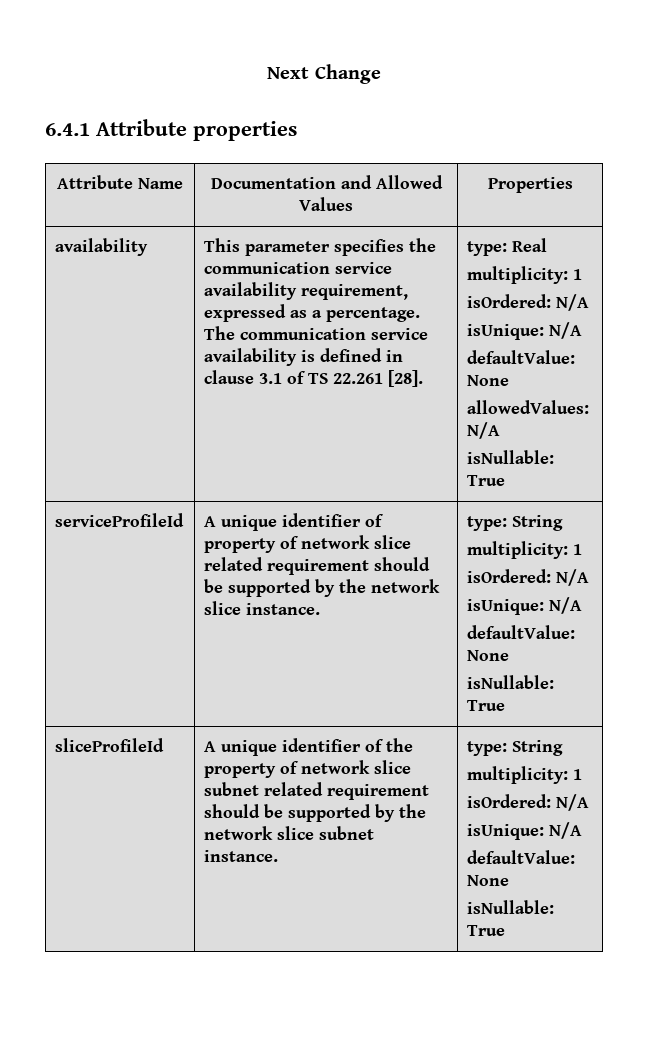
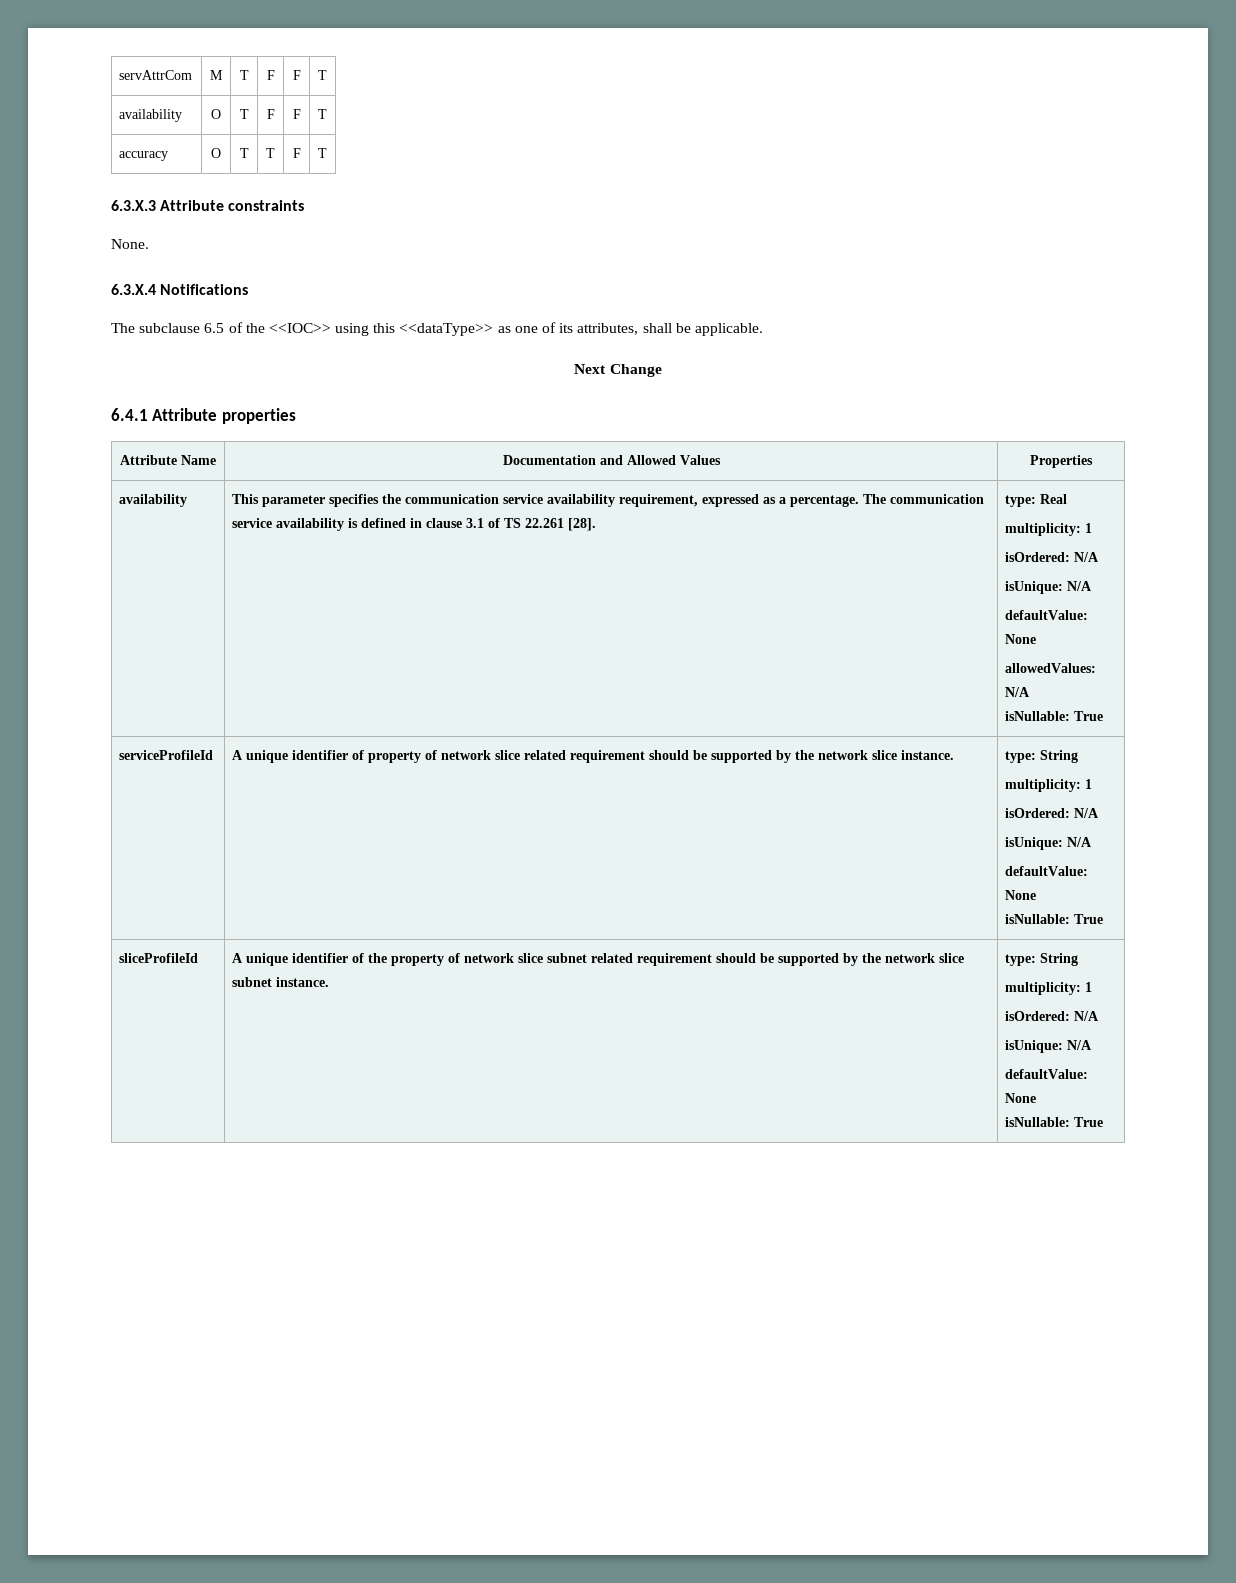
+ servAttrCom | M | T | F | F | T
+ availability | O | T | F | F | T
+ accuracy | O | T | T | F | T
+ 6.3.X.3 Attribute constraints
+ None.
+ 6.3.X.4 Notifications
+ The subclause 6.5 of the <<IOC>> using this <<dataType>> as one of its attributes, shall be applicable.

